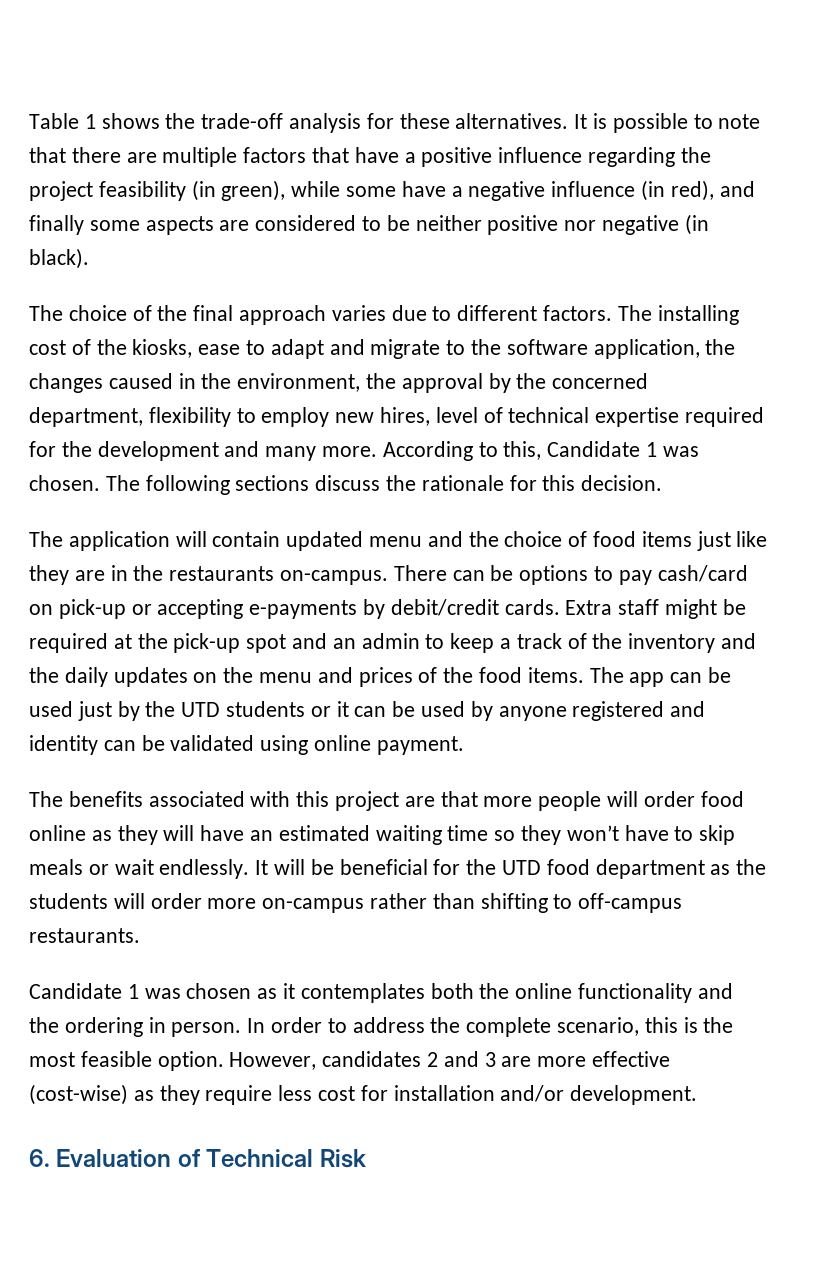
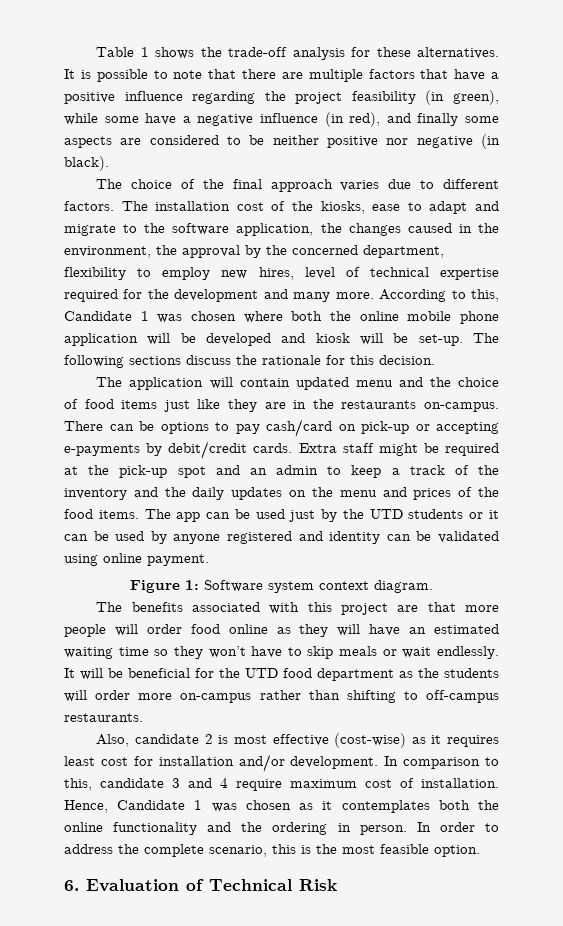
- The installing cost of the kiosks, ease to adapt and migrate to the software application, the changes caused in the environment, the approval by the concerned department, flexibility to employ new hires, level of technical expertise required for the development and many more.
+ The installation cost of the kiosks, ease to adapt and migrate to the software application, the changes caused in the environment, the approval by the concerned department, flexibility to employ new hires, level of technical expertise required for the development and many more.
- According to this, Candidate 1 was chosen.
+ According to this, Candidate 1 was chosen where both the online mobile phone application will be developed and kiosk will be set-up.
+ Figure 1: Software system context diagram.
- Candidate 1 was chosen as it contemplates both the online functionality and the ordering in person.
+ Also, candidate 2 is most effective (cost-wise) as it requires least cost for installation and/or development. In comparison to this, candidate 3 and 4 require maximum cost of installation. Hence, Candidate 1 was chosen as it contemplates both the online functionality and the ordering in person.
- However, candidates 2 and 3 are more effective (cost-wise) as they require less cost for installation and/or development.

